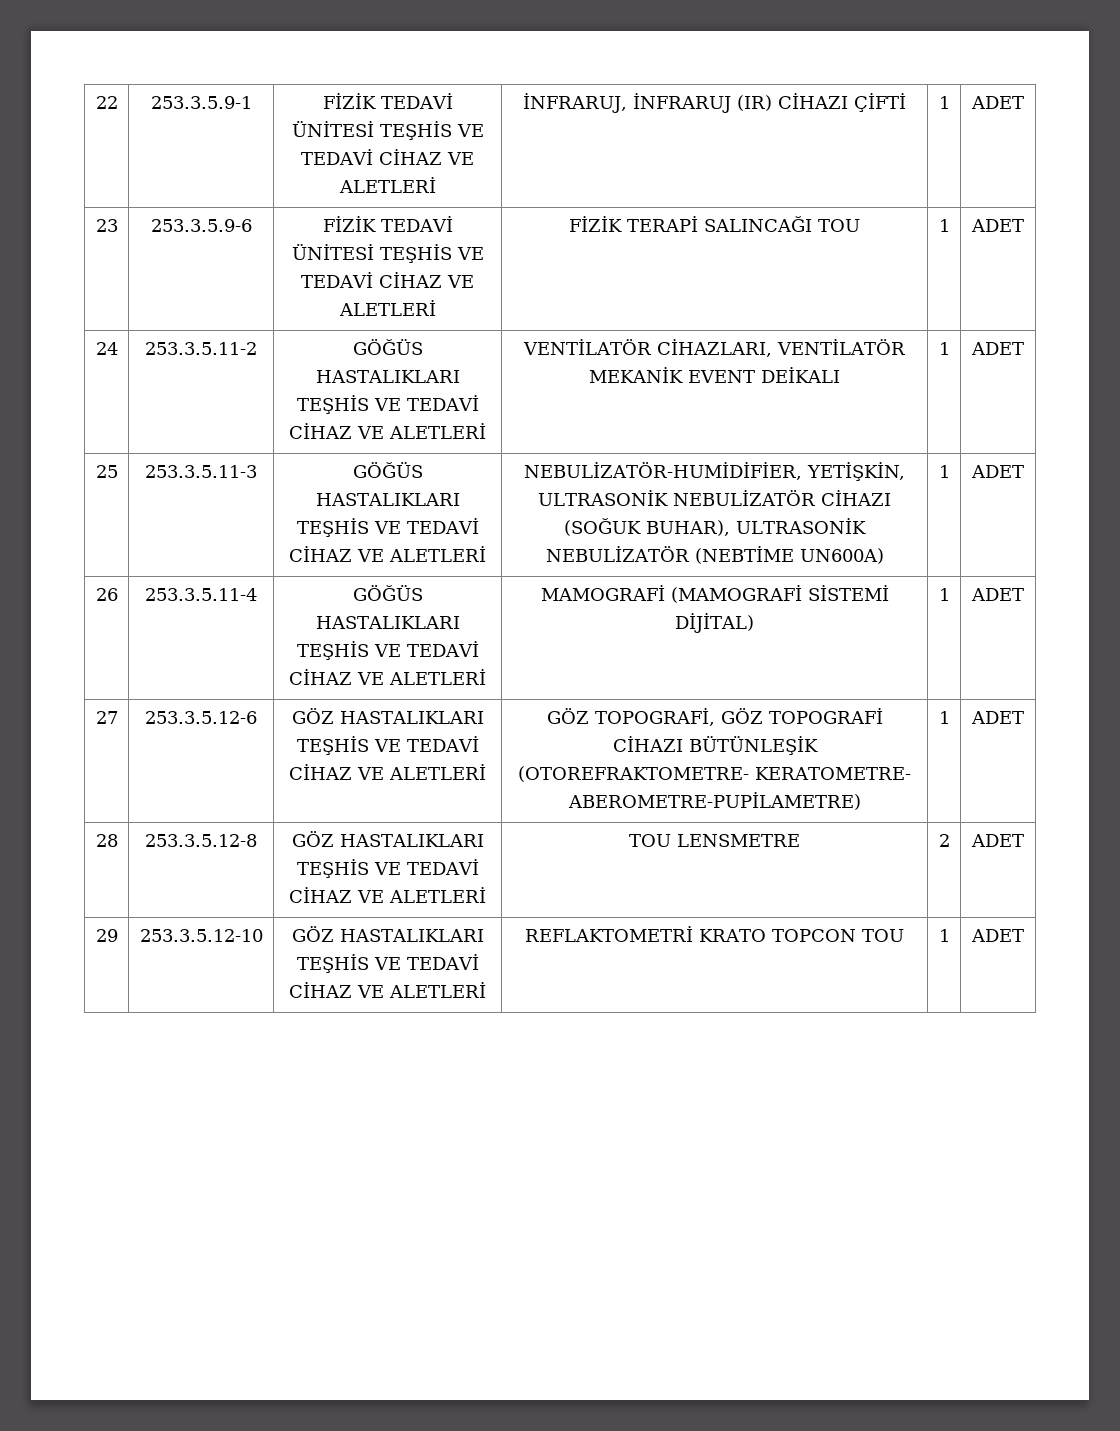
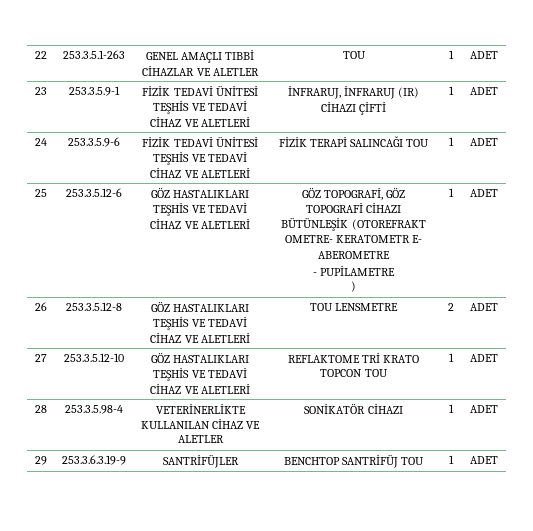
- 22 | 253.3.5.9-1 | FİZİK TEDAVİ ÜNİTESİ TEŞHİS VE TEDAVİ CİHAZ VE ALETLERİ | İNFRARUJ, İNFRARUJ (IR) CİHAZI ÇİFTİ | 1 | ADET
+ 22 | 253.3.5.1-263 | GENEL AMAÇLI TIBBİ CİHAZLAR VE ALETLER | TOU | 1 | ADET
+ 23 | 253.3.5.9-1 | FİZİK TEDAVİ ÜNİTESİ TEŞHİS VE TEDAVİ CİHAZ VE ALETLERİ | İNFRARUJ, İNFRARUJ (IR) CİHAZI ÇİFTİ | 1 | ADET
- 23 | 253.3.5.9-6 | FİZİK TEDAVİ ÜNİTESİ TEŞHİS VE TEDAVİ CİHAZ VE ALETLERİ | FİZİK TERAPİ SALINCAĞI TOU | 1 | ADET
+ 24 | 253.3.5.9-6 | FİZİK TEDAVİ ÜNİTESİ TEŞHİS VE TEDAVİ CİHAZ VE ALETLERİ | FİZİK TERAPİ SALINCAĞI TOU | 1 | ADET
- 24 | 253.3.5.11-2 | GÖĞÜS HASTALIKLARI TEŞHİS VE TEDAVİ CİHAZ VE ALETLERİ | VENTİLATÖR CİHAZLARI, VENTİLATÖR MEKANİK EVENT DEİKALI | 1 | ADET
- 25 | 253.3.5.11-3 | GÖĞÜS HASTALIKLARI TEŞHİS VE TEDAVİ CİHAZ VE ALETLERİ | NEBULİZATÖR-HUMİDİFİER, YETİŞKİN, ULTRASONİK NEBULİZATÖR CİHAZI (SOĞUK BUHAR), ULTRASONİK NEBULİZATÖR (NEBTİME UN600A) | 1 | ADET
- 26 | 253.3.5.11-4 | GÖĞÜS HASTALIKLARI TEŞHİS VE TEDAVİ CİHAZ VE ALETLERİ | MAMOGRAFİ (MAMOGRAFİ SİSTEMİ DİJİTAL) | 1 | ADET
- 27 | 253.3.5.12-6 | GÖZ HASTALIKLARI TEŞHİS VE TEDAVİ CİHAZ VE ALETLERİ | GÖZ TOPOGRAFİ, GÖZ TOPOGRAFİ CİHAZI BÜTÜNLEŞİK (OTOREFRAKTOMETRE- KERATOMETRE- ABEROMETRE-PUPİLAMETRE) | 1 | ADET
- 28 | 253.3.5.12-8 | GÖZ HASTALIKLARI TEŞHİS VE TEDAVİ CİHAZ VE ALETLERİ | TOU LENSMETRE | 2 | ADET
+ 25 | 253.3.5.12-6 | GÖZ HASTALIKLARI TEŞHİS VE TEDAVİ CİHAZ VE ALETLERİ | GÖZ TOPOGRAFİ, GÖZ TOPOGRAFİ CİHAZI BÜTÜNLEŞİK (OTOREFRAKT OMETRE- KERATOMETR E- ABEROMETRE
+ - PUPİLAMETRE
+ ) | 1 | ADET
+ 26 | 253.3.5.12-8 | GÖZ HASTALIKLARI TEŞHİS VE TEDAVİ CİHAZ VE ALETLERİ | TOU LENSMETRE | 2 | ADET
- 29 | 253.3.5.12-10 | GÖZ HASTALIKLARI TEŞHİS VE TEDAVİ CİHAZ VE ALETLERİ | REFLAKTOMETRİ KRATO TOPCON TOU | 1 | ADET
+ 27 | 253.3.5.12-10 | GÖZ HASTALIKLARI TEŞHİS VE TEDAVİ CİHAZ VE ALETLERİ | REFLAKTOME TRİ KRATO TOPCON TOU | 1 | ADET
+ 28 | 253.3.5.98-4 | VETERİNERLİKTE KULLANILAN CİHAZ VE ALETLER | SONİKATÖR CİHAZI | 1 | ADET
+ 29 | 253.3.6.3.19-9 | SANTRİFÜJLER | BENCHTOP SANTRİFÜJ TOU | 1 | ADET

